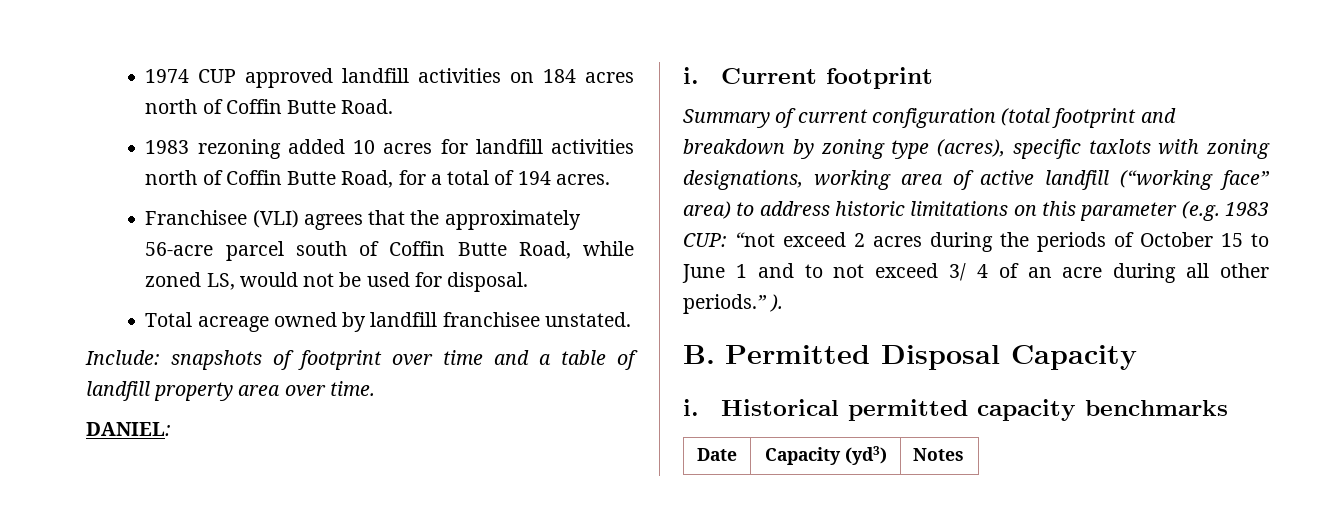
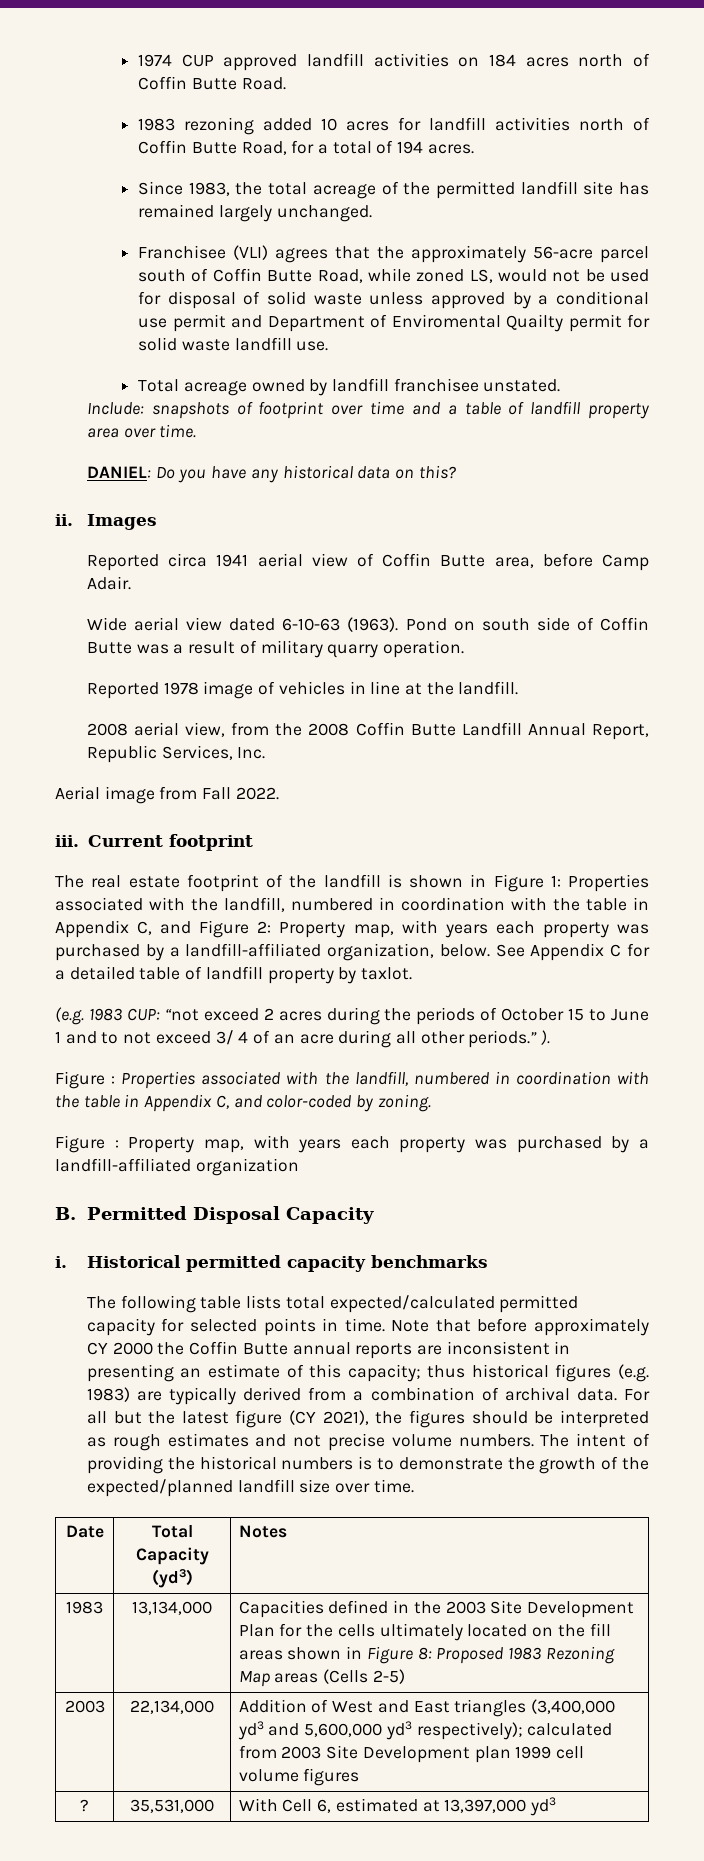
+ Since 1983, the total acreage of the permitted landfill site has remained largely unchanged.
- Franchisee (VLI) agrees that the approximately 56-acre parcel south of Coffin Butte Road, while zoned LS, would not be used for disposal.
+ Franchisee (VLI) agrees that the approximately 56-acre parcel south of Coffin Butte Road, while zoned LS, would not be used for disposal of solid waste unless approved by a conditional use permit and Department of Enviromental Quailty permit for solid waste landfill use.
- DANIEL:
- i. Current footprint
- Summary of current configuration (total footprint and breakdown by zoning type (acres), specific taxlots with zoning designations, working area of active landfill (“working face” area) to address historic limitations on this parameter (e.g. 1983 CUP: “not exceed 2 acres during the periods of October 15 to June 1 and to not exceed 3/ 4 of an acre during all other periods.” ).
+ DANIEL: Do you have any historical data on this?
+ ii. Images
+ Reported circa 1941 aerial view of Coffin Butte area, before Camp Adair.
+ Wide aerial view dated 6-10-63 (1963). Pond on south side of Coffin Butte was a result of military quarry operation.
+ Reported 1978 image of vehicles in line at the landfill.
+ 2008 aerial view, from the 2008 Coffin Butte Landfill Annual Report, Republic Services, Inc.
+ Aerial image from Fall 2022.
+ iii. Current footprint
+ The real estate footprint of the landfill is shown in Figure 1: Properties associated with the landfill, numbered in coordination with the table in Appendix C, and Figure 2: Property map, with years each property was purchased by a landfill-affiliated organization, below. See Appendix C for a detailed table of landfill property by taxlot.
+ (e.g. 1983 CUP: “not exceed 2 acres during the periods of October 15 to June 1 and to not exceed 3/ 4 of an acre during all other periods.” ).
+ Figure : Properties associated with the landfill, numbered in coordination with the table in Appendix C, and color-coded by zoning.
+ Figure : Property map, with years each property was purchased by a landfill-affiliated organization
+ The following table lists total expected/calculated permitted capacity for selected points in time. Note that before approximately CY 2000 the Coffin Butte annual reports are inconsistent in presenting an estimate of this capacity; thus historical figures (e.g. 1983) are typically derived from a combination of archival data. For all but the latest figure (CY 2021), the figures should be interpreted as rough estimates and not precise volume numbers. The intent of providing the historical numbers is to demonstrate the growth of the expected/planned landfill size over time.
- Date | Capacity (yd3) | Notes
+ Date | Total Capacity (yd3) | Notes
+ 1983 | 13,134,000 | Capacities defined in the 2003 Site Development Plan for the cells ultimately located on the fill areas shown in Figure 8: Proposed 1983 Rezoning Map areas (Cells 2-5)
+ 2003 | 22,134,000 | Addition of West and East triangles (3,400,000 yd3 and 5,600,000 yd3 respectively); calculated from 2003 Site Development plan 1999 cell volume figures
+ ? | 35,531,000 | With Cell 6, estimated at 13,397,000 yd3

